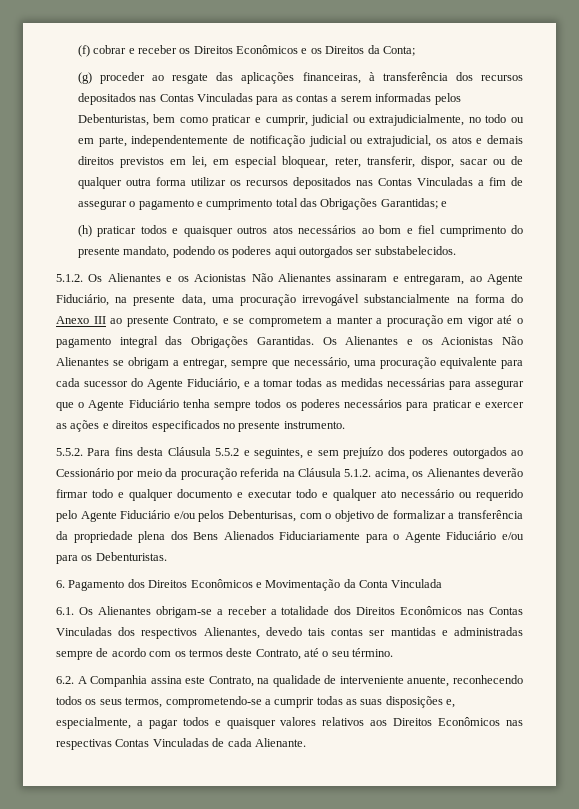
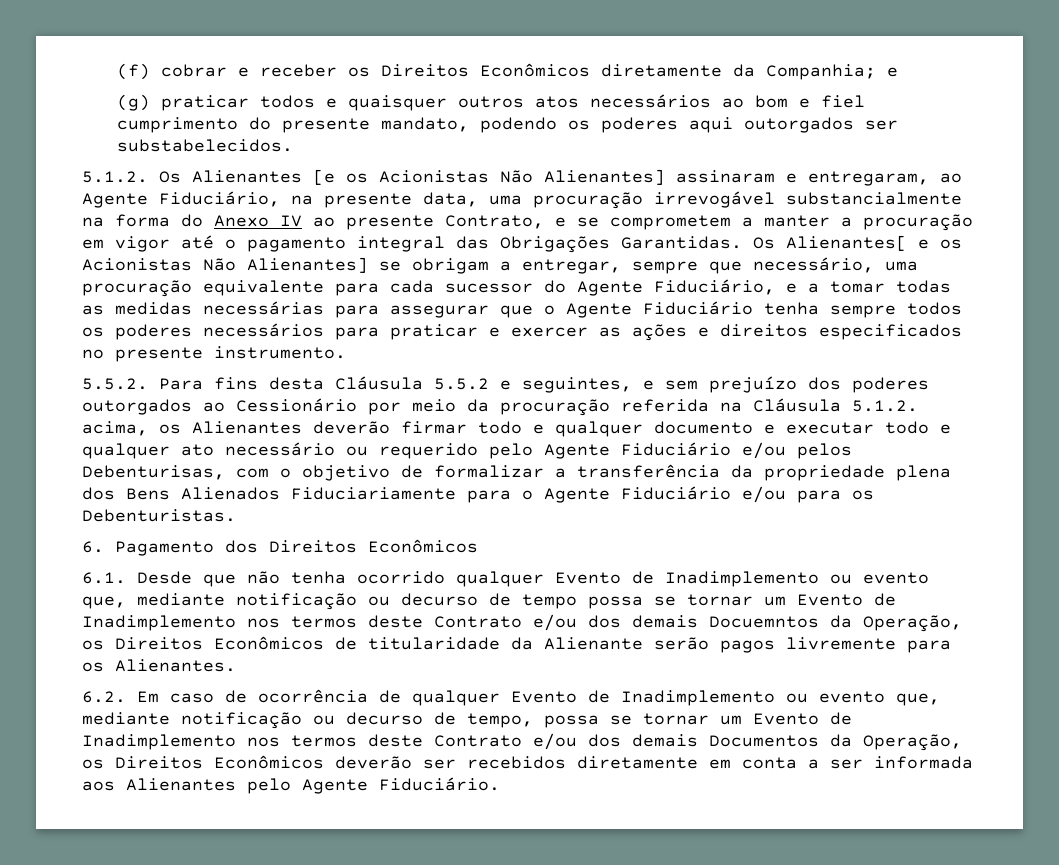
- (f) cobrar e receber os Direitos Econômicos e os Direitos da Conta;
- (g) proceder ao resgate das aplicações financeiras, à transferência dos recursos depositados nas Contas Vinculadas para as contas a serem informadas pelos Debenturistas, bem como praticar e cumprir, judicial ou extrajudicialmente, no todo ou em parte, independentemente de notificação judicial ou extrajudicial, os atos e demais direitos previstos em lei, em especial bloquear, reter, transferir, dispor, sacar ou de qualquer outra forma utilizar os recursos depositados nas Contas Vinculadas a fim de assegurar o pagamento e cumprimento total das Obrigações Garantidas; e
- (h) praticar todos e quaisquer outros atos necessários ao bom e fiel cumprimento do presente mandato, podendo os poderes aqui outorgados ser substabelecidos.
+ (f) cobrar e receber os Direitos Econômicos diretamente da Companhia; e
+ (g) praticar todos e quaisquer outros atos necessários ao bom e fiel cumprimento do presente mandato, podendo os poderes aqui outorgados ser substabelecidos.
- 5.1.2. Os Alienantes e os Acionistas Não Alienantes assinaram e entregaram, ao Agente Fiduciário, na presente data, uma procuração irrevogável substancialmente na forma do Anexo III ao presente Contrato, e se comprometem a manter a procuração em vigor até o pagamento integral das Obrigações Garantidas.
+ 5.1.2. Os Alienantes [e os Acionistas Não Alienantes] assinaram e entregaram, ao Agente Fiduciário, na presente data, uma procuração irrevogável substancialmente na forma do Anexo IV ao presente Contrato, e se comprometem a manter a procuração em vigor até o pagamento integral das Obrigações Garantidas.
- Os Alienantes e os Acionistas Não Alienantes se obrigam a entregar, sempre que necessário, uma procuração equivalente para cada sucessor do Agente Fiduciário, e a tomar todas as medidas necessárias para assegurar que o Agente Fiduciário tenha sempre todos os poderes necessários para praticar e exercer as ações e direitos especificados no presente instrumento.
+ Os Alienantes[ e os Acionistas Não Alienantes] se obrigam a entregar, sempre que necessário, uma procuração equivalente para cada sucessor do Agente Fiduciário, e a tomar todas as medidas necessárias para assegurar que o Agente Fiduciário tenha sempre todos os poderes necessários para praticar e exercer as ações e direitos especificados no presente instrumento.
- 6. Pagamento dos Direitos Econômicos e Movimentação da Conta Vinculada
- 6.1. Os Alienantes obrigam-se a receber a totalidade dos Direitos Econômicos nas Contas Vinculadas dos respectivos Alienantes, devedo tais contas ser mantidas e administradas sempre de acordo com os termos deste Contrato, até o seu término.
- 6.2. A Companhia assina este Contrato, na qualidade de interveniente anuente, reconhecendo todos os seus termos, comprometendo-se a cumprir todas as suas disposições e, especialmente, a pagar todos e quaisquer valores relativos aos Direitos Econômicos nas respectivas Contas Vinculadas de cada Alienante.
+ 6. Pagamento dos Direitos Econômicos
+ 6.1. Desde que não tenha ocorrido qualquer Evento de Inadimplemento ou evento que, mediante notificação ou decurso de tempo possa se tornar um Evento de Inadimplemento nos termos deste Contrato e/ou dos demais Docuemntos da Operação, os Direitos Econômicos de titularidade da Alienante serão pagos livremente para os Alienantes.
+ 6.2. Em caso de ocorrência de qualquer Evento de Inadimplemento ou evento que, mediante notificação ou decurso de tempo, possa se tornar um Evento de Inadimplemento nos termos deste Contrato e/ou dos demais Documentos da Operação, os Direitos Econômicos deverão ser recebidos diretamente em conta a ser informada aos Alienantes pelo Agente Fiduciário.

